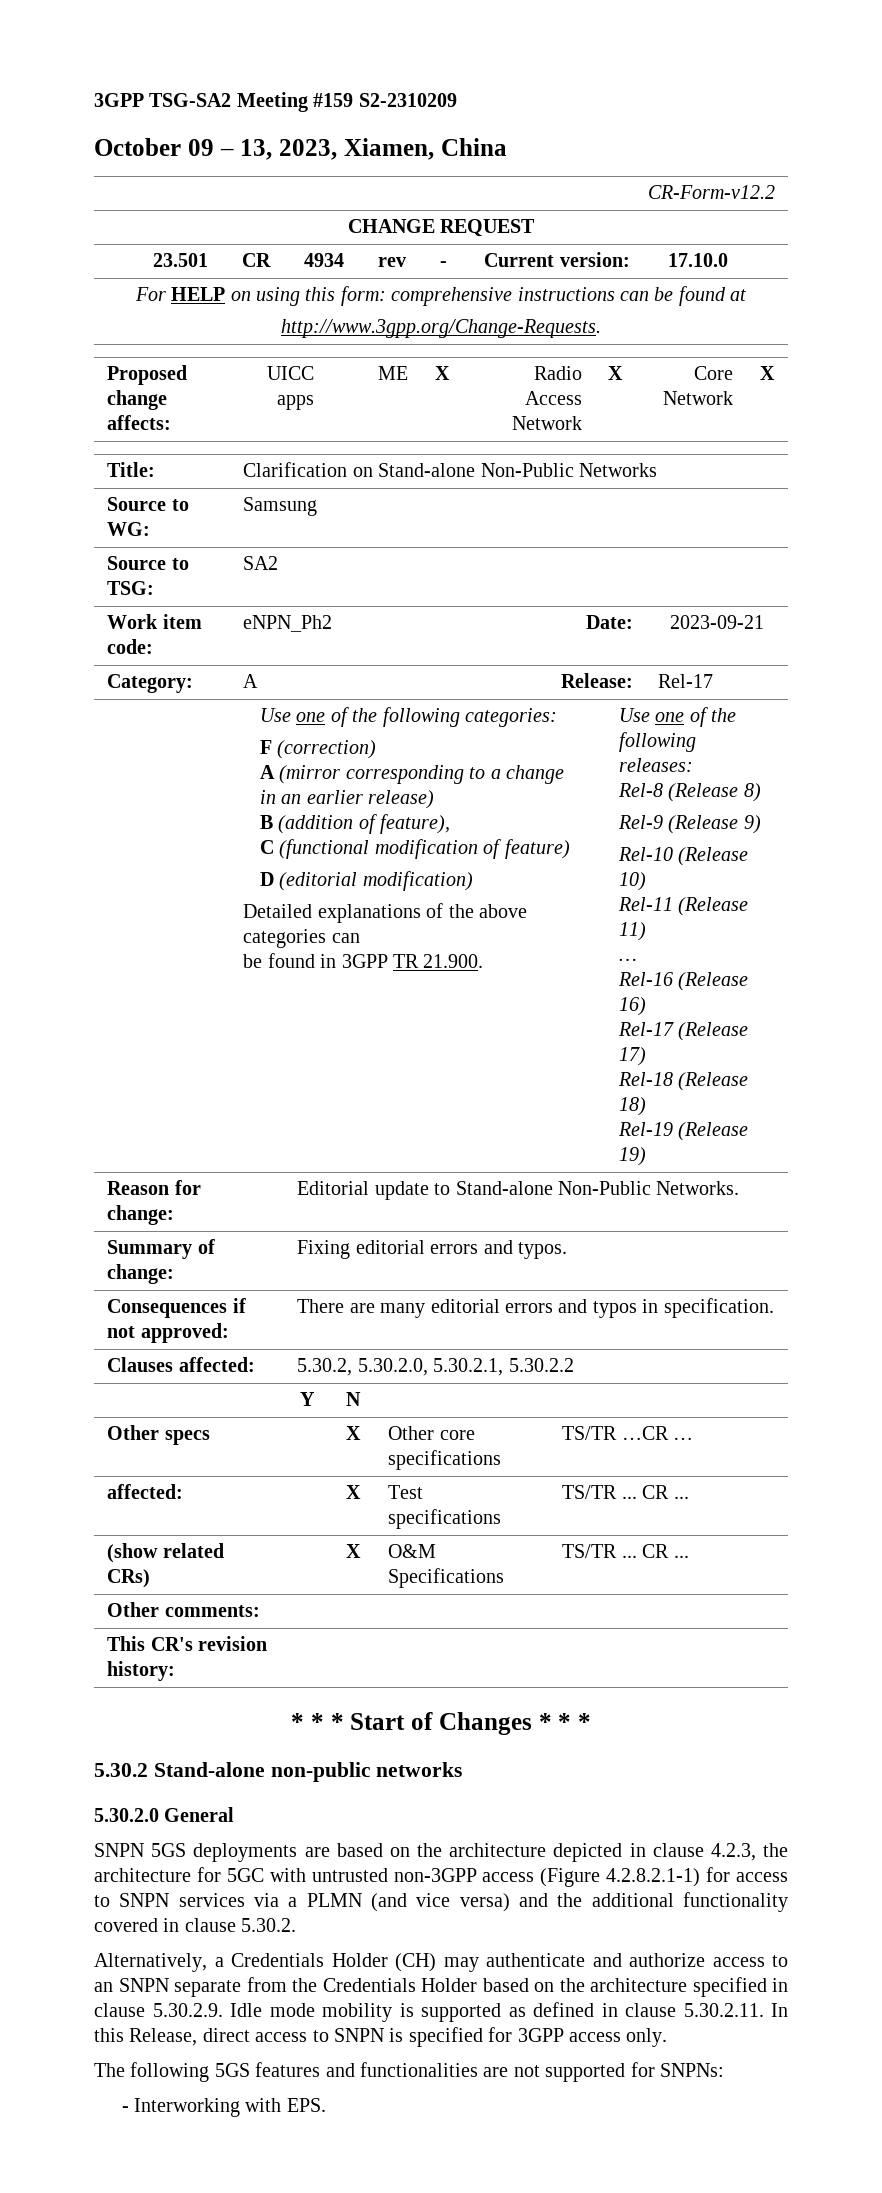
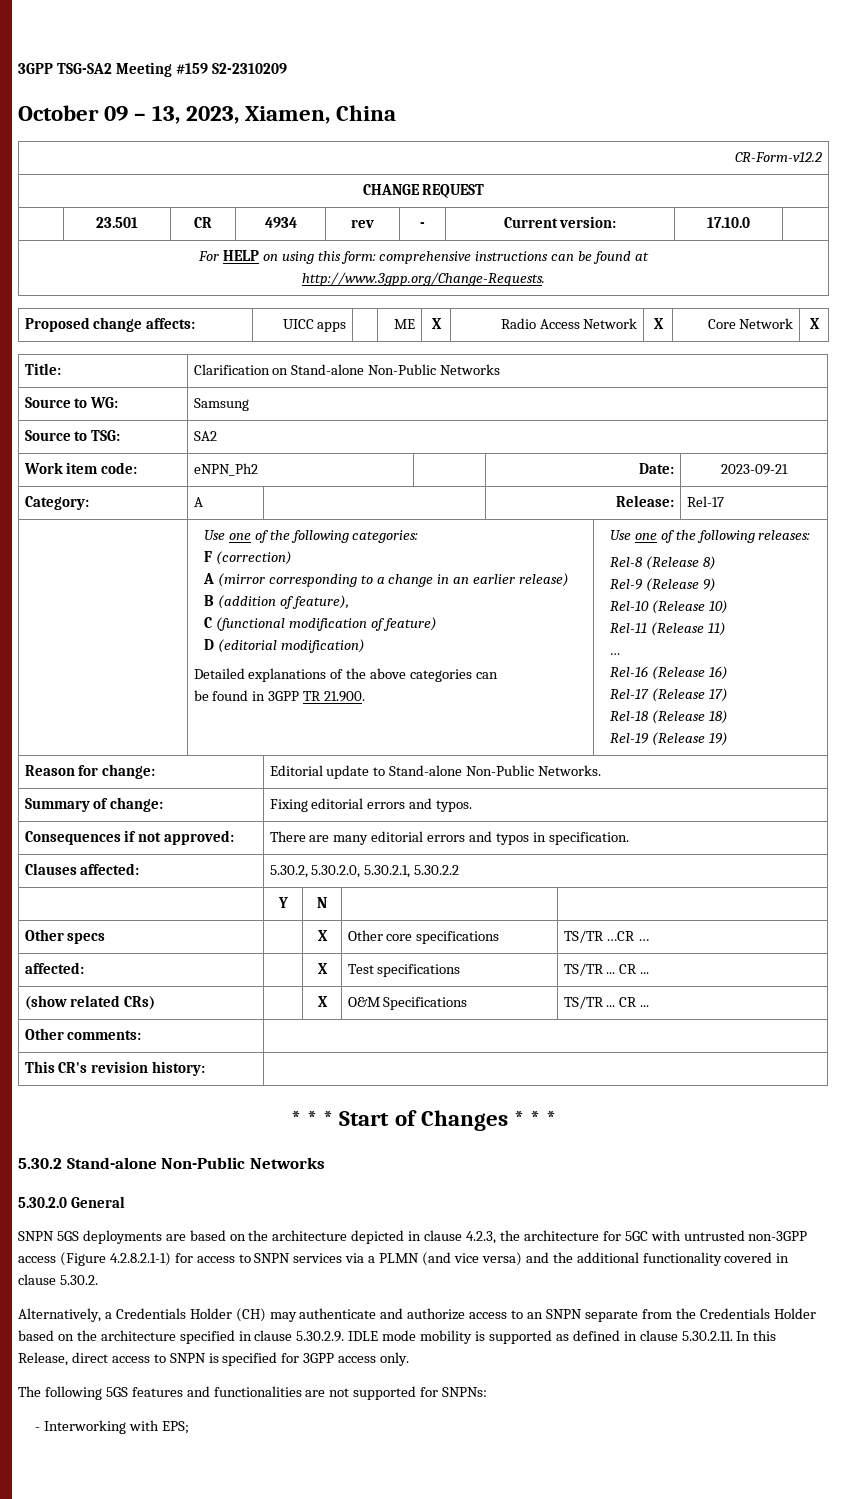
- 5.30.2 Stand-alone non-public networks
+ 5.30.2 Stand-alone Non-Public Networks
- Alternatively, a Credentials Holder (CH) may authenticate and authorize access to an SNPN separate from the Credentials Holder based on the architecture specified in clause 5.30.2.9. Idle mode mobility is supported as defined in clause 5.30.2.11. In this Release, direct access to SNPN is specified for 3GPP access only.
+ Alternatively, a Credentials Holder (CH) may authenticate and authorize access to an SNPN separate from the Credentials Holder based on the architecture specified in clause 5.30.2.9. IDLE mode mobility is supported as defined in clause 5.30.2.11. In this Release, direct access to SNPN is specified for 3GPP access only.
- - Interworking with EPS.
+ - Interworking with EPS;

